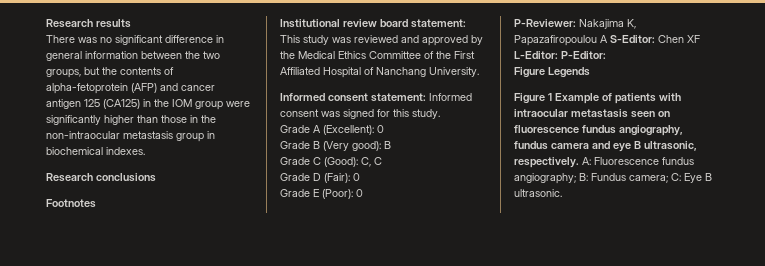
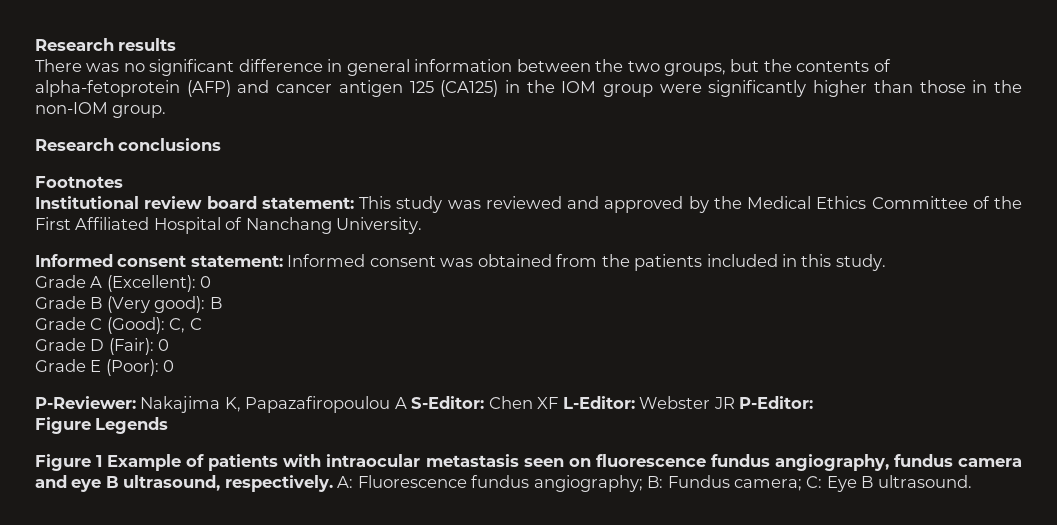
- There was no significant difference in general information between the two groups, but the contents of alpha-fetoprotein (AFP) and cancer antigen 125 (CA125) in the IOM group were significantly higher than those in the non-intraocular metastasis group in biochemical indexes.
+ There was no significant difference in general information between the two groups, but the contents of alpha-fetoprotein (AFP) and cancer antigen 125 (CA125) in the IOM group were significantly higher than those in the non-IOM group.
- Informed consent statement: Informed consent was signed for this study.
+ Informed consent statement: Informed consent was obtained from the patients included in this study.
- P-Reviewer: Nakajima K, Papazafiropoulou A S-Editor: Chen XF L-Editor: P-Editor:
+ P-Reviewer: Nakajima K, Papazafiropoulou A S-Editor: Chen XF L-Editor: Webster JR P-Editor:
- Figure 1 Example of patients with intraocular metastasis seen on fluorescence fundus angiography, fundus camera and eye B ultrasonic, respectively.
+ Figure 1 Example of patients with intraocular metastasis seen on fluorescence fundus angiography, fundus camera and eye B ultrasound, respectively.
- A: Fluorescence fundus angiography; B: Fundus camera; C: Eye B ultrasonic.
+ A: Fluorescence fundus angiography; B: Fundus camera; C: Eye B ultrasound.

